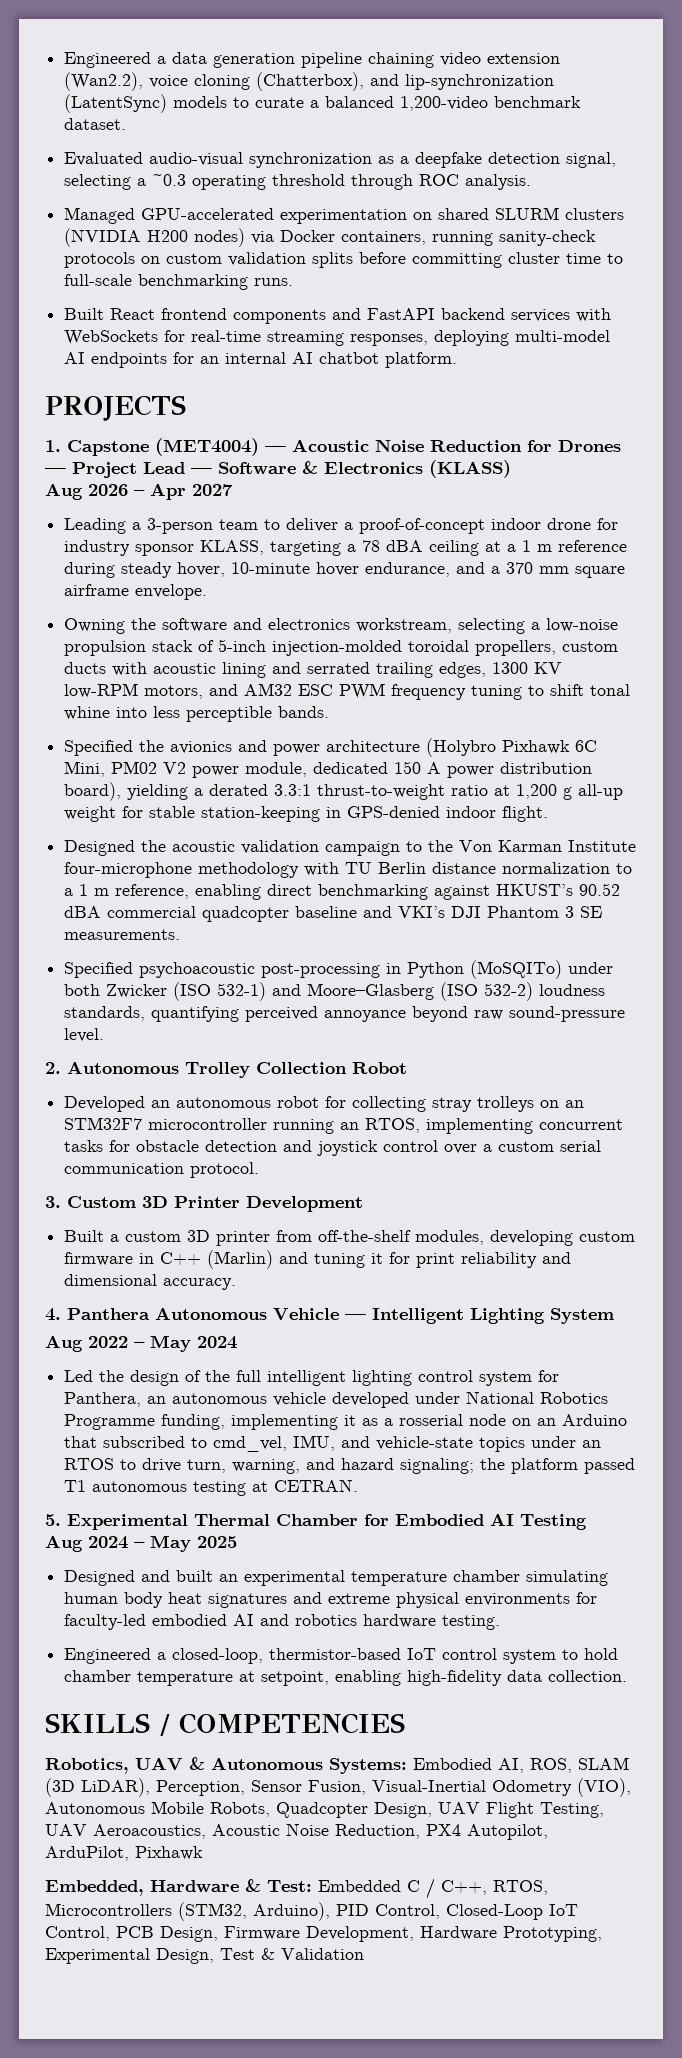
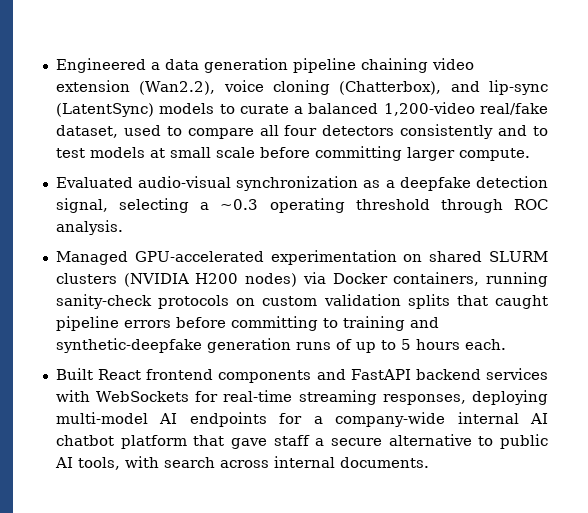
- Engineered a data generation pipeline chaining video extension (Wan2.2), voice cloning (Chatterbox), and lip-synchronization (LatentSync) models to curate a balanced 1,200-video benchmark dataset.
+ Engineered a data generation pipeline chaining video extension (Wan2.2), voice cloning (Chatterbox), and lip-sync (LatentSync) models to curate a balanced 1,200-video real/fake dataset, used to compare all four detectors consistently and to test models at small scale before committing larger compute.
- Managed GPU-accelerated experimentation on shared SLURM clusters (NVIDIA H200 nodes) via Docker containers, running sanity-check protocols on custom validation splits before committing cluster time to full-scale benchmarking runs.
+ Managed GPU-accelerated experimentation on shared SLURM clusters (NVIDIA H200 nodes) via Docker containers, running sanity-check protocols on custom validation splits that caught pipeline errors before committing to training and synthetic-deepfake generation runs of up to 5 hours each.
- Built React frontend components and FastAPI backend services with WebSockets for real-time streaming responses, deploying multi-model AI endpoints for an internal AI chatbot platform.
- PROJECTS
- 1. Capstone (MET4004) — Acoustic Noise Reduction for Drones — Project Lead — Software & Electronics (KLASS)
- Aug 2026 – Apr 2027
- Leading a 3-person team to deliver a proof-of-concept indoor drone for industry sponsor KLASS, targeting a 78 dBA ceiling at a 1 m reference during steady hover, 10-minute hover endurance, and a 370 mm square airframe envelope.
- Owning the software and electronics workstream, selecting a low-noise propulsion stack of 5-inch injection-molded toroidal propellers, custom ducts with acoustic lining and serrated trailing edges, 1300 KV low-RPM motors, and AM32 ESC PWM frequency tuning to shift tonal whine into less perceptible bands.
- Specified the avionics and power architecture (Holybro Pixhawk 6C Mini, PM02 V2 power module, dedicated 150 A power distribution board), yielding a derated 3.3:1 thrust-to-weight ratio at 1,200 g all-up weight for stable station-keeping in GPS-denied indoor flight.
- Designed the acoustic validation campaign to the Von Karman Institute four-microphone methodology with TU Berlin distance normalization to a 1 m reference, enabling direct benchmarking against HKUST’s 90.52 dBA commercial quadcopter baseline and VKI’s DJI Phantom 3 SE measurements.
- Specified psychoacoustic post-processing in Python (MoSQITo) under both Zwicker (ISO 532-1) and Moore–Glasberg (ISO 532-2) loudness standards, quantifying perceived annoyance beyond raw sound-pressure level.
- 2. Autonomous Trolley Collection Robot
- Developed an autonomous robot for collecting stray trolleys on an STM32F7 microcontroller running an RTOS, implementing concurrent tasks for obstacle detection and joystick control over a custom serial communication protocol.
- 3. Custom 3D Printer Development
- Built a custom 3D printer from off-the-shelf modules, developing custom firmware in C++ (Marlin) and tuning it for print reliability and dimensional accuracy.
- 4. Panthera Autonomous Vehicle — Intelligent Lighting System
- Aug 2022 – May 2024
- Led the design of the full intelligent lighting control system for Panthera, an autonomous vehicle developed under National Robotics Programme funding, implementing it as a rosserial node on an Arduino that subscribed to cmd_vel, IMU, and vehicle-state topics under an RTOS to drive turn, warning, and hazard signaling; the platform passed T1 autonomous testing at CETRAN.
- 5. Experimental Thermal Chamber for Embodied AI Testing
- Aug 2024 – May 2025
- Designed and built an experimental temperature chamber simulating human body heat signatures and extreme physical environments for faculty-led embodied AI and robotics hardware testing.
- Engineered a closed-loop, thermistor-based IoT control system to hold chamber temperature at setpoint, enabling high-fidelity data collection.
- SKILLS / COMPETENCIES
- Robotics, UAV & Autonomous Systems: Embodied AI, ROS, SLAM (3D LiDAR), Perception, Sensor Fusion, Visual-Inertial Odometry (VIO), Autonomous Mobile Robots, Quadcopter Design, UAV Flight Testing, UAV Aeroacoustics, Acoustic Noise Reduction, PX4 Autopilot, ArduPilot, Pixhawk
- Embedded, Hardware & Test: Embedded C / C++, RTOS, Microcontrollers (STM32, Arduino), PID Control, Closed-Loop IoT Control, PCB Design, Firmware Development, Hardware Prototyping, Experimental Design, Test & Validation
+ Built React frontend components and FastAPI backend services with WebSockets for real-time streaming responses, deploying multi-model AI endpoints for a company-wide internal AI chatbot platform that gave staff a secure alternative to public AI tools, with search across internal documents.

